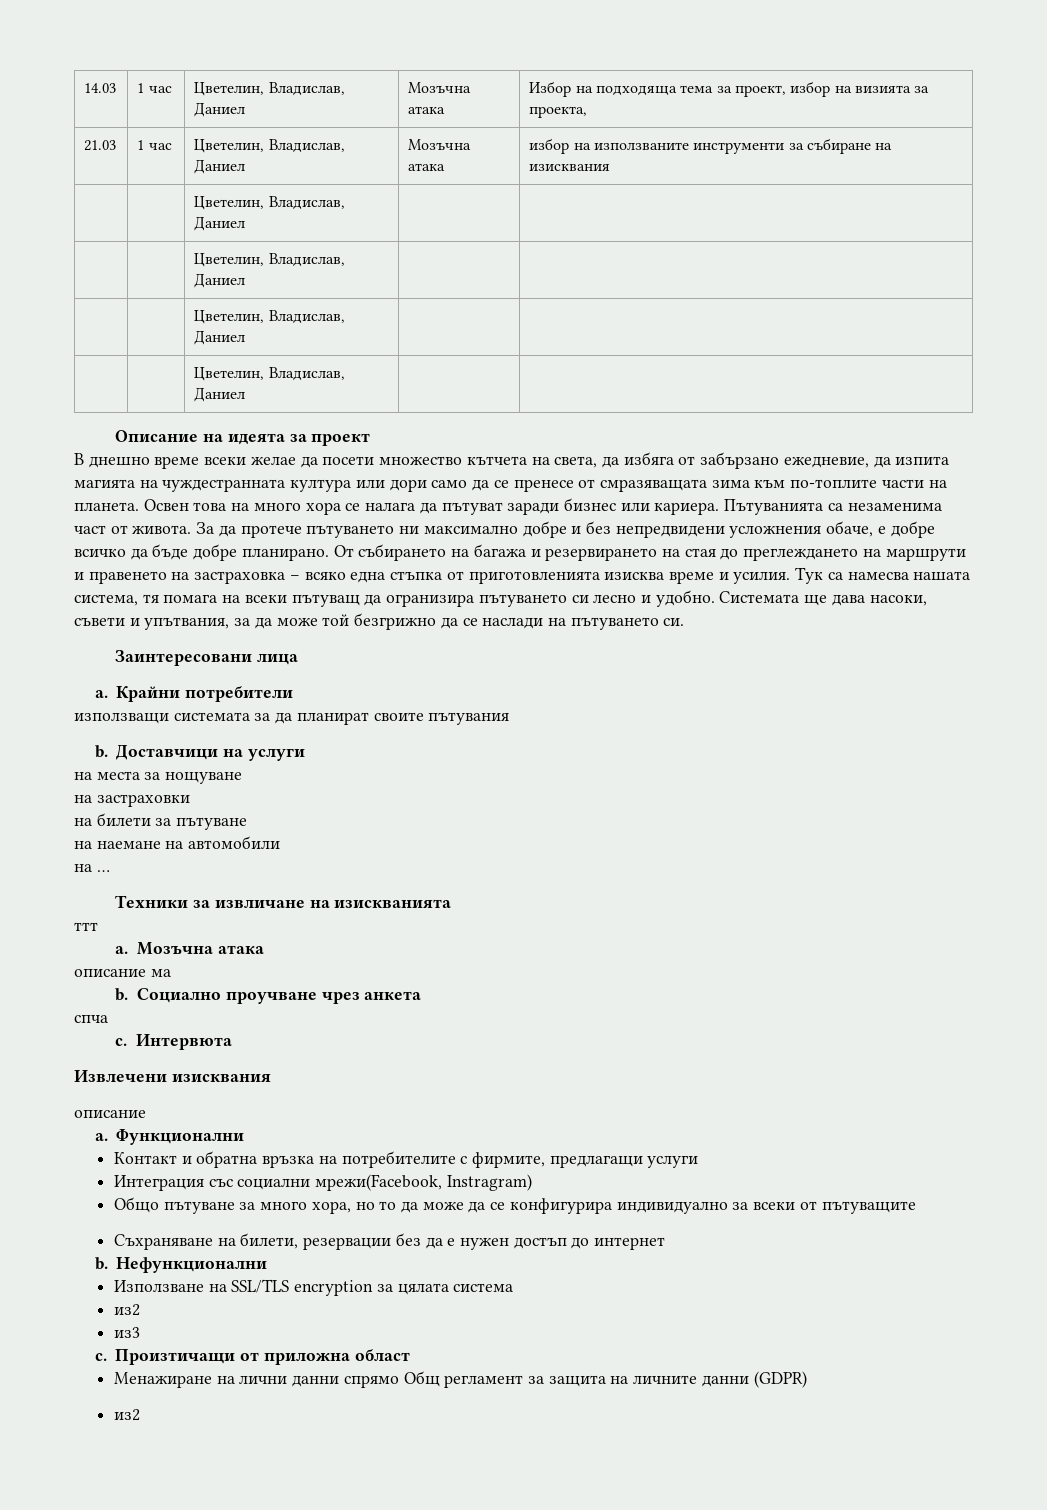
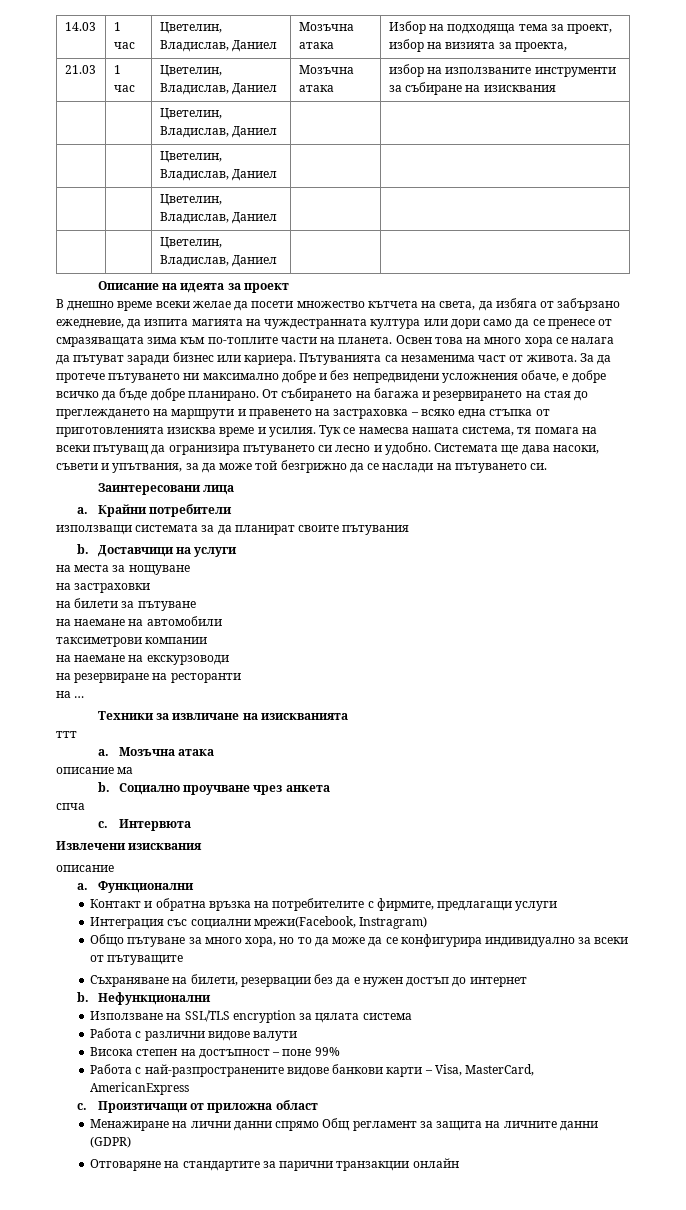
- Тук са намесва нашата система, тя помага на всеки пътуващ да огранизира пътуването си лесно и удобно.
+ Тук сe намесва нашата система, тя помага на всеки пътуващ да огранизира пътуването си лесно и удобно.
+ таксиметрови компании
+ на наемане на екскурзоводи
+ на резервиране на ресторанти
  Използване на SSL/TLS encryption за цялата система
- из2
- из3
+ Работа с различни видове валути
+ Висока степен на достъпност – поне 99%
+ Работа с най-разпространените видове банкови карти – Visa, MasterCard, AmericanExpress
  Менажиране на лични данни спрямо Общ регламент за защита на личните данни (GDPR)
- из2
+ Отговаряне на стандартите за парични транзакции онлайн

